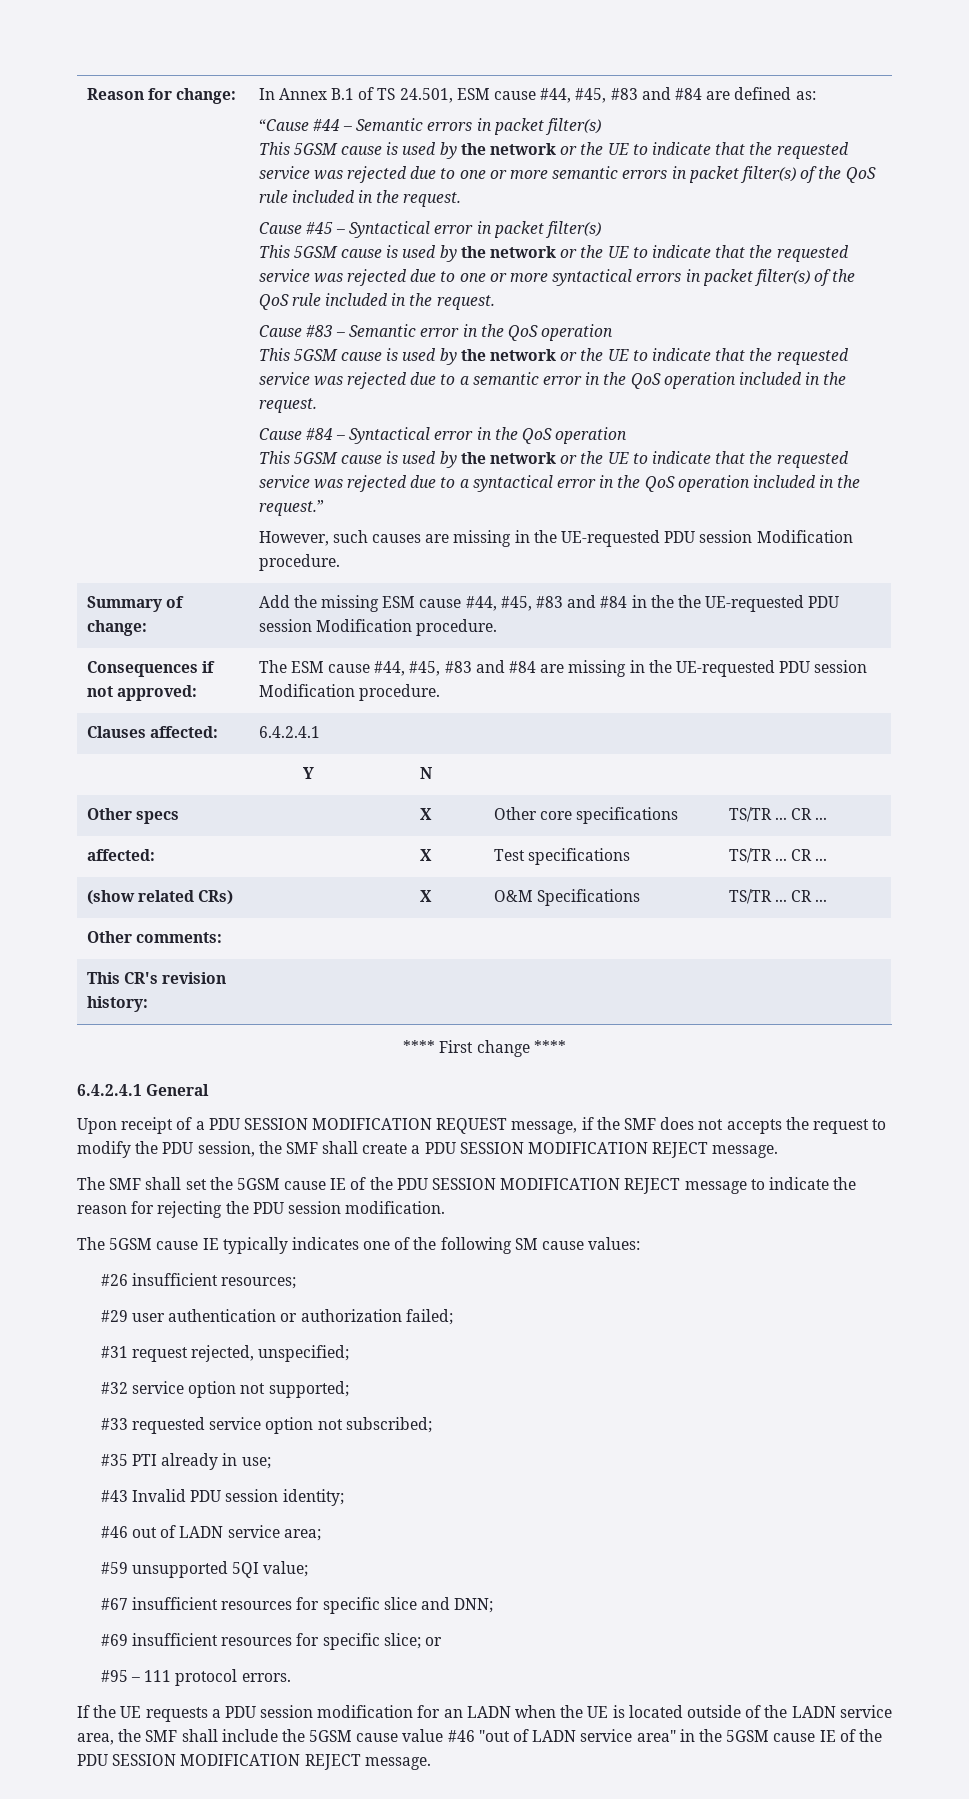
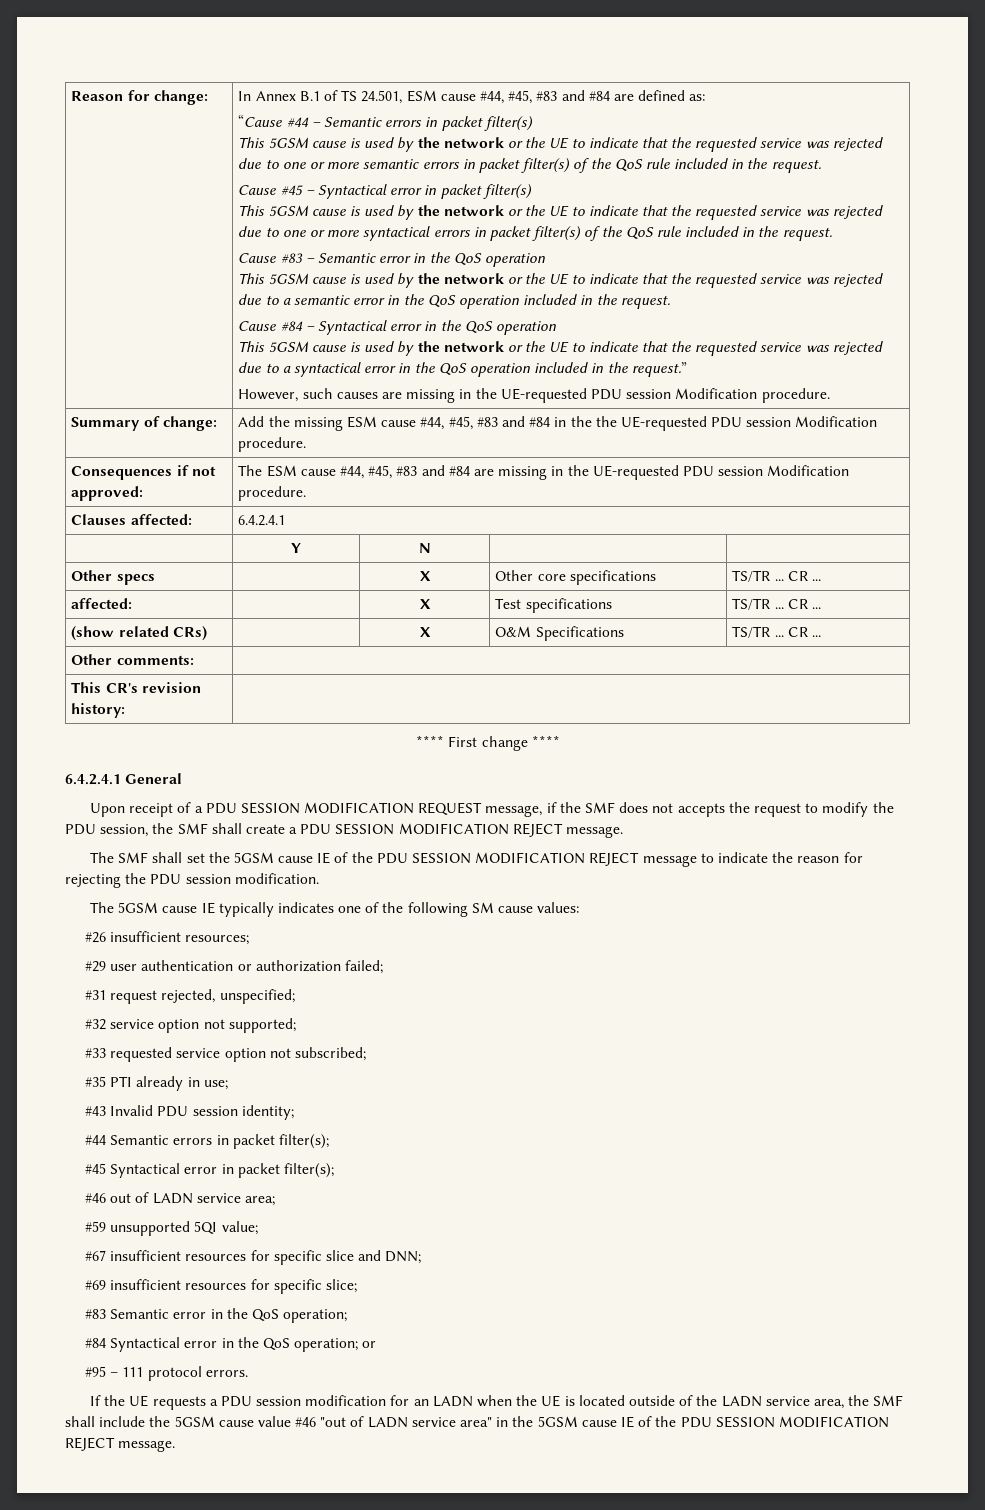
+ #44 Semantic errors in packet filter(s);
+ #45 Syntactical error in packet filter(s);
- #69 insufficient resources for specific slice; or
+ #69 insufficient resources for specific slice;
+ #83 Semantic error in the QoS operation;
+ #84 Syntactical error in the QoS operation; or

